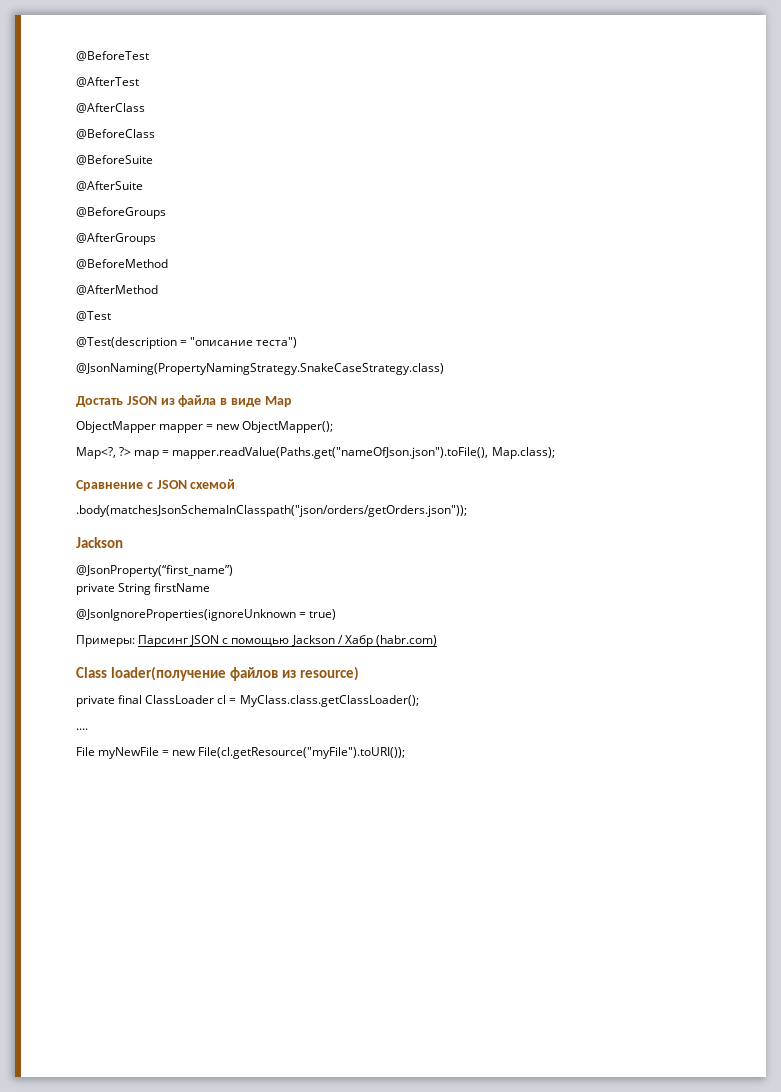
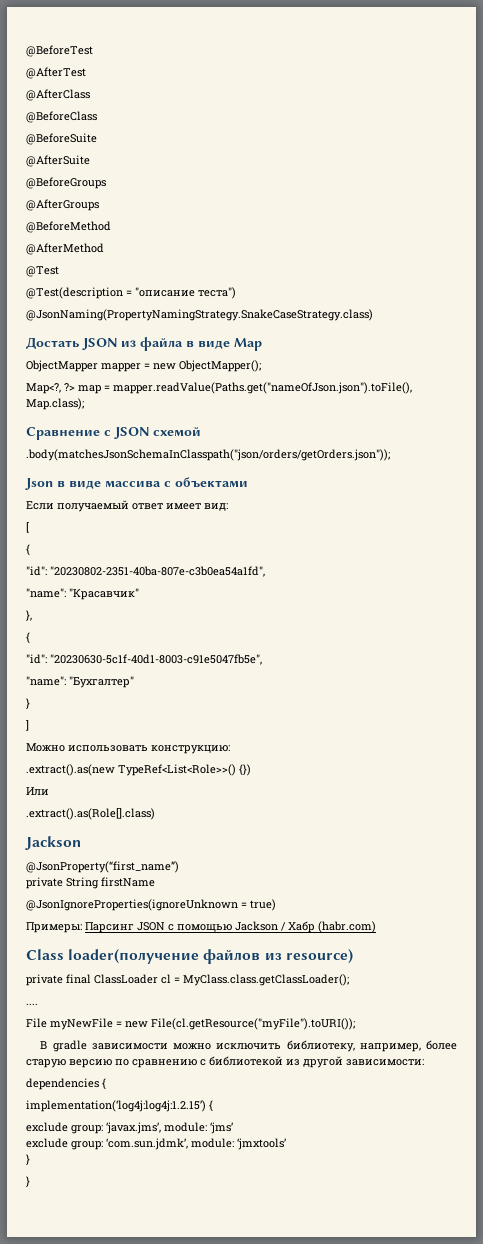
+ Json в виде массива с объектами
+ Если получаемый ответ имеет вид:
+ [
+ {
+ "id": "20230802-2351-40ba-807e-c3b0ea54a1fd",
+ "name": "Красавчик"
+ },
+ {
+ "id": "20230630-5c1f-40d1-8003-c91e5047fb5e",
+ "name": "Бухгалтер"
+ }
+ ]
+ Можно использовать конструкцию:
+ .extract().as(new TypeRef<List<Role>>() {})
+ Или
+ .extract().as(Role[].class)
+ В gradle зависимости можно исключить библиотеку, например, более старую версию по сравнению с библиотекой из другой зависимости:
+ dependencies {
+ implementation(‘log4j:log4j:1.2.15’) {
+ exclude group: ‘javax.jms’, module: ‘jms’
+ exclude group: ‘com.sun.jdmk’, module: ‘jmxtools’
+ }
+ }

